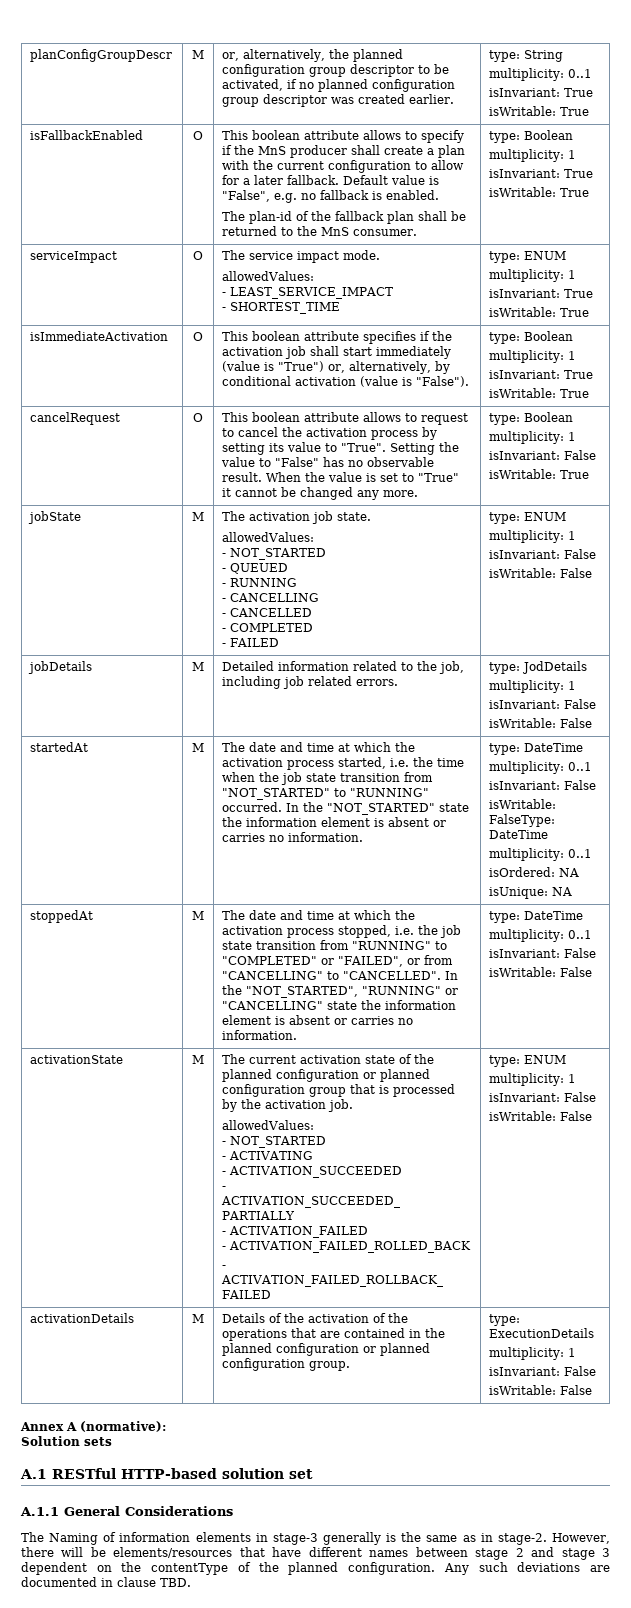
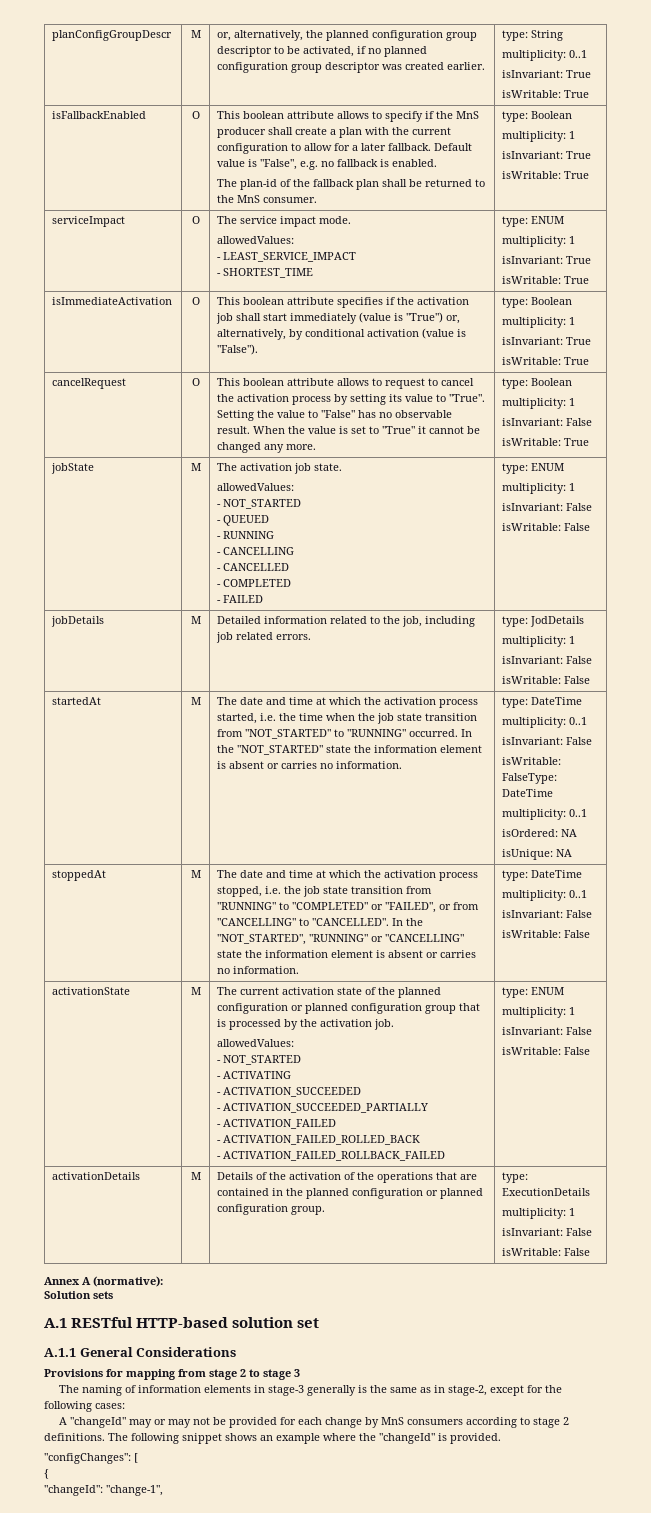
- The Naming of information elements in stage-3 generally is the same as in stage-2. However, there will be elements/resources that have different names between stage 2 and stage 3 dependent on the contentType of the planned configuration. Any such deviations are documented in clause TBD.
+ Provisions for mapping from stage 2 to stage 3
+ The naming of information elements in stage-3 generally is the same as in stage-2, except for the following cases:
+ A "changeId" may or may not be provided for each change by MnS consumers according to stage 2 definitions. The following snippet shows an example where the "changeId" is provided.
+ "configChanges": [
+ {
+ "changeId": "change-1",

